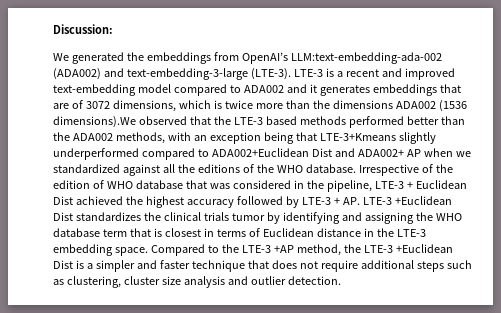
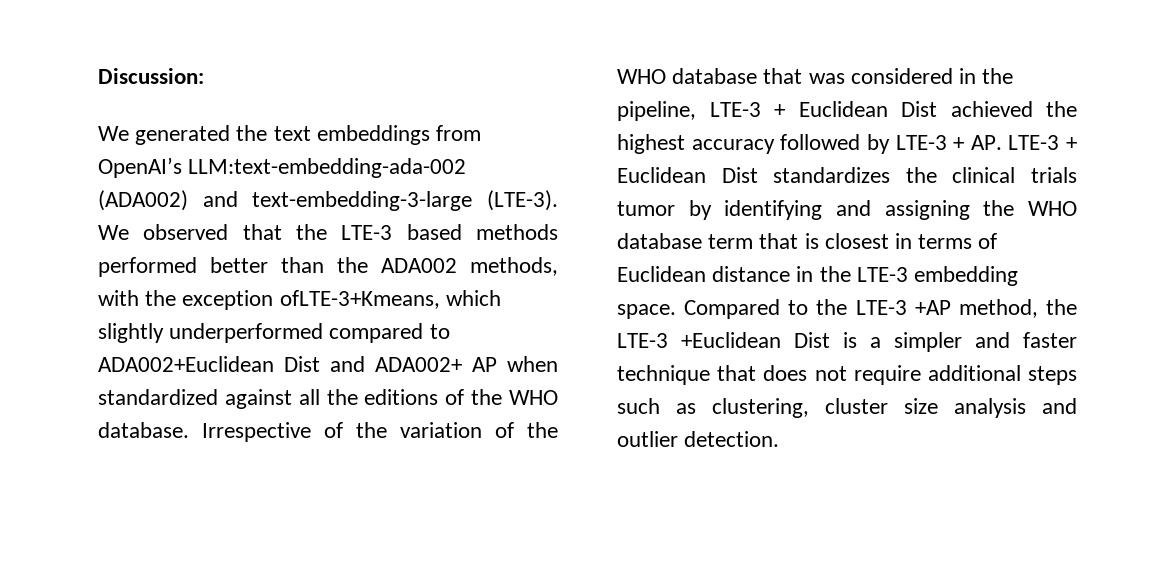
- We generated the embeddings from OpenAI’s LLM:text-embedding-ada-002 (ADA002) and text-embedding-3-large (LTE-3).
+ We generated the text embeddings from OpenAI’s LLM:text-embedding-ada-002 (ADA002) and text-embedding-3-large (LTE-3).
- LTE-3 is a recent and improved text-embedding model compared to ADA002 and it generates embeddings that are of 3072 dimensions, which is twice more than the dimensions ADA002 (1536 dimensions).We observed that the LTE-3 based methods performed better than the ADA002 methods, with an exception being that LTE-3+Kmeans slightly underperformed compared to ADA002+Euclidean Dist and ADA002+ AP when we standardized against all the editions of the WHO database.
+ We observed that the LTE-3 based methods performed better than the ADA002 methods, with the exception ofLTE-3+Kmeans, which slightly underperformed compared to ADA002+Euclidean Dist and ADA002+ AP when standardized against all the editions of the WHO database.
- Irrespective of the edition of WHO database that was considered in the pipeline, LTE-3 + Euclidean Dist achieved the highest accuracy followed by LTE-3 + AP. LTE-3 +Euclidean Dist standardizes the clinical trials tumor by identifying and assigning the WHO database term that is closest in terms of Euclidean distance in the LTE-3 embedding space.
+ Irrespective of the variation of the WHO database that was considered in the pipeline, LTE-3 + Euclidean Dist achieved the highest accuracy followed by LTE-3 + AP. LTE-3 + Euclidean Dist standardizes the clinical trials tumor by identifying and assigning the WHO database term that is closest in terms of Euclidean distance in the LTE-3 embedding space.

